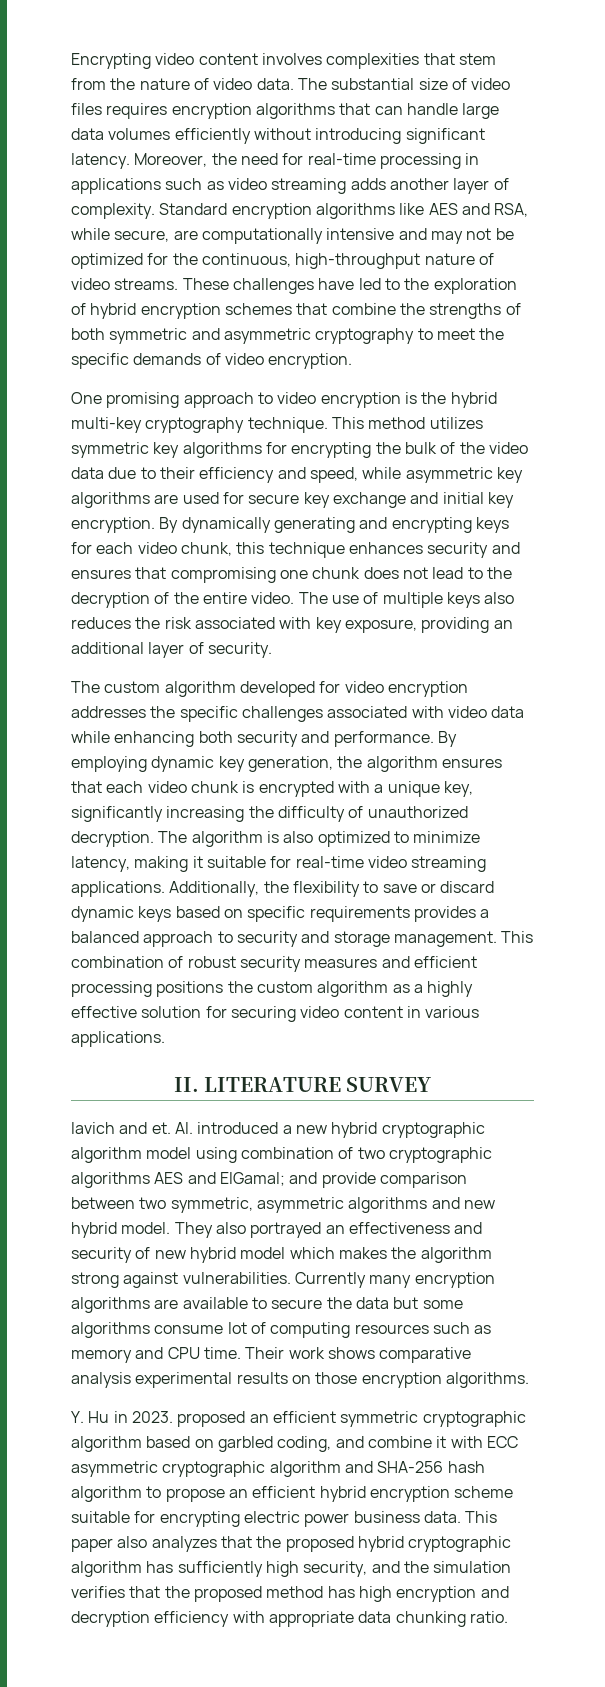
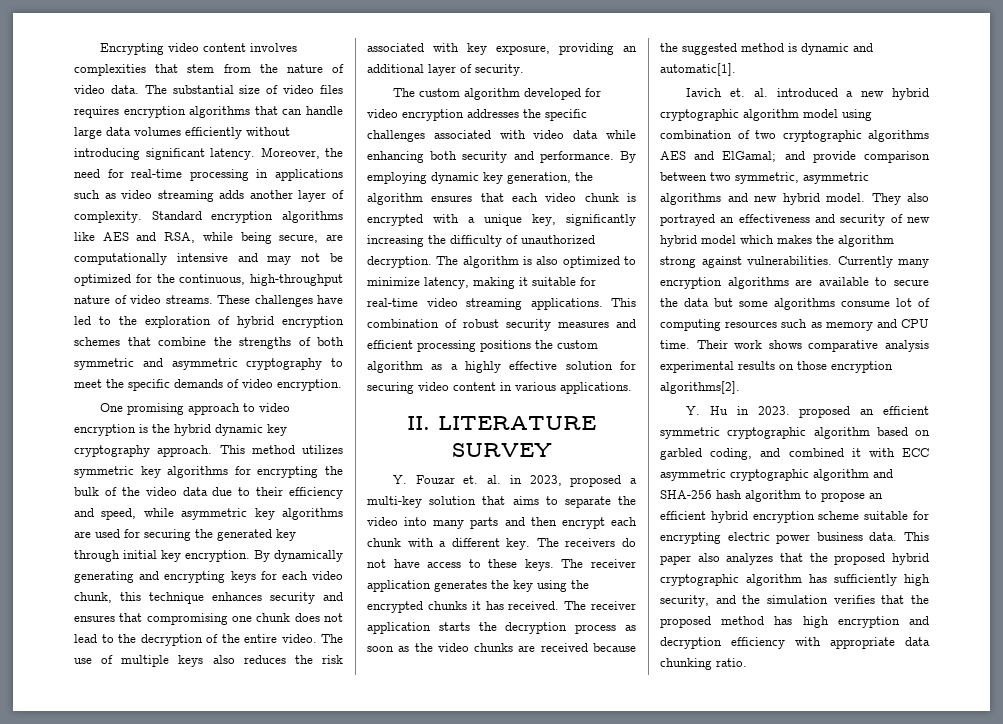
- Standard encryption algorithms like AES and RSA, while secure, are computationally intensive and may not be optimized for the continuous, high-throughput nature of video streams.
+ Standard encryption algorithms like AES and RSA, while being secure, are computationally intensive and may not be optimized for the continuous, high-throughput nature of video streams.
- One promising approach to video encryption is the hybrid multi-key cryptography technique.
+ One promising approach to video encryption is the hybrid dynamic key cryptography approach.
- This method utilizes symmetric key algorithms for encrypting the bulk of the video data due to their efficiency and speed, while asymmetric key algorithms are used for secure key exchange and initial key encryption.
+ This method utilizes symmetric key algorithms for encrypting the bulk of the video data due to their efficiency and speed, while asymmetric key algorithms are used for securing the generated key through initial key encryption.
- Additionally, the flexibility to save or discard dynamic keys based on specific requirements provides a balanced approach to security and storage management.
- Iavich and et. Al. introduced a new hybrid cryptographic algorithm model using combination of two cryptographic algorithms AES and ElGamal; and provide comparison between two symmetric, asymmetric algorithms and new hybrid model.
+ Y. Fouzar et. al. in 2023, proposed a multi-key solution that aims to separate the video into many parts and then encrypt each chunk with a different key. The receivers do not have access to these keys. The receiver application generates the key using the encrypted chunks it has received. The receiver application starts the decryption process as soon as the video chunks are received because the suggested method is dynamic and automatic[1].
+ Iavich et. al. introduced a new hybrid cryptographic algorithm model using combination of two cryptographic algorithms AES and ElGamal; and provide comparison between two symmetric, asymmetric algorithms and new hybrid model.
- Their work shows comparative analysis experimental results on those encryption algorithms.
+ Their work shows comparative analysis experimental results on those encryption algorithms[2].
- Y. Hu in 2023. proposed an efficient symmetric cryptographic algorithm based on garbled coding, and combine it with ECC asymmetric cryptographic algorithm and SHA-256 hash algorithm to propose an efficient hybrid encryption scheme suitable for encrypting electric power business data.
+ Y. Hu in 2023. proposed an efficient symmetric cryptographic algorithm based on garbled coding, and combined it with ECC asymmetric cryptographic algorithm and SHA-256 hash algorithm to propose an efficient hybrid encryption scheme suitable for encrypting electric power business data.

